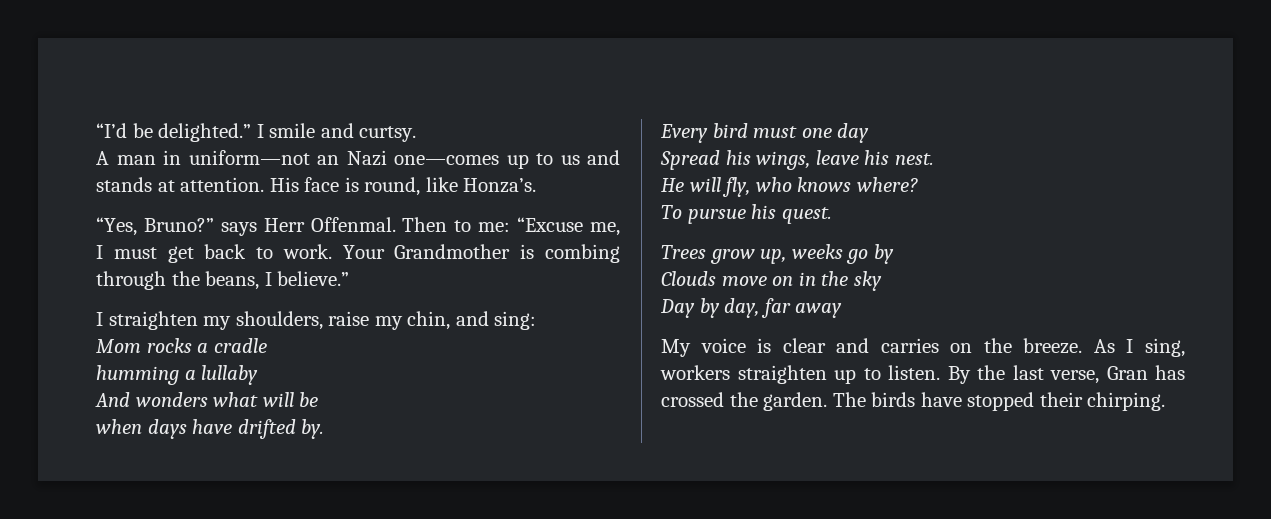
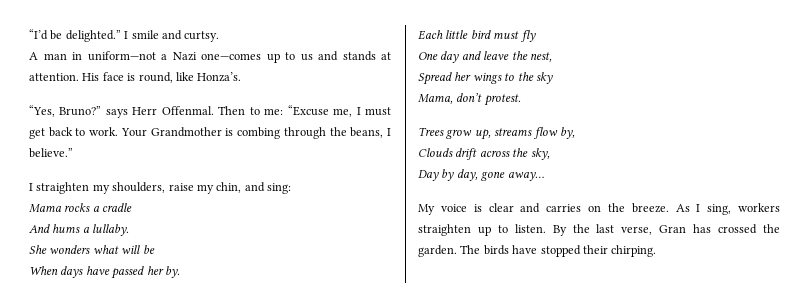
- A man in uniform—not an Nazi one—comes up to us and stands at attention.
+ A man in uniform—not a Nazi one—comes up to us and stands at attention.
- Mom rocks a cradle
+ Mama rocks a cradle
- humming a lullaby
- And wonders what will be
+ And hums a lullaby.
+ She wonders what will be
- when days have drifted by.
+ When days have passed her by.
- Every bird must one day
- Spread his wings, leave his nest.
- He will fly, who knows where?
- To pursue his quest.
- Trees grow up, weeks go by
- Clouds move on in the sky
+ Each little bird must fly
+ One day and leave the nest,
+ Spread her wings to the sky
+ Mama, don’t protest.
+ Trees grow up, streams flow by,
+ Clouds drift across the sky,
- Day by day, far away
+ Day by day, gone away…

